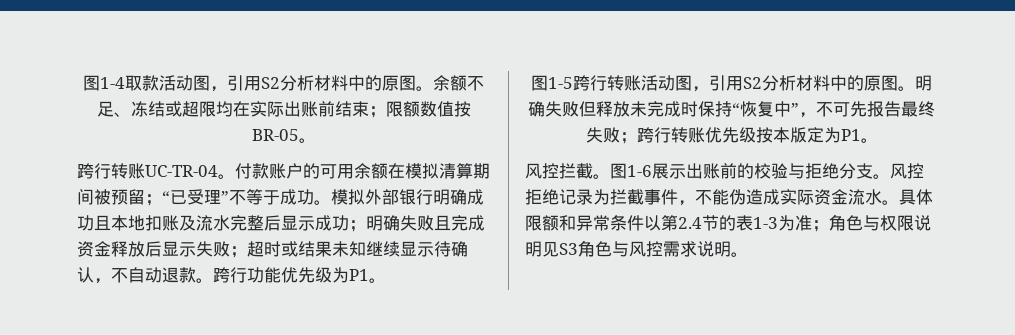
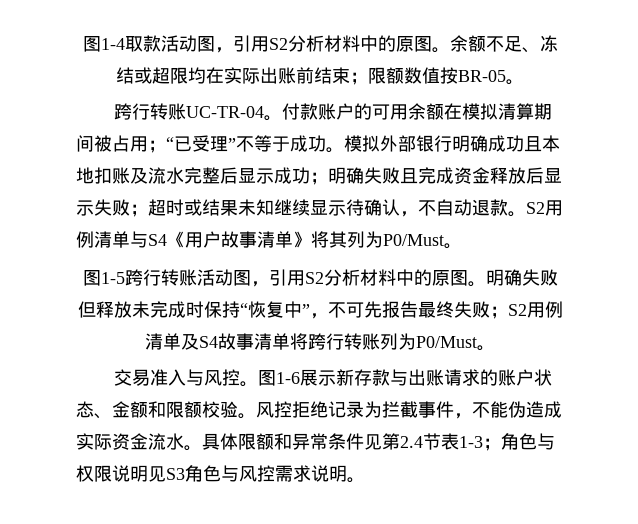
- 付款账户的可用余额在模拟清算期间被预留；“已受理”不等于成功。
+ 付款账户的可用余额在模拟清算期间被占用；“已受理”不等于成功。
- 跨行功能优先级为P1。
+ S2用例清单与S4《用户故事清单》将其列为P0/Must。
- 明确失败但释放未完成时保持“恢复中”，不可先报告最终失败；跨行转账优先级按本版定为P1。
- 风控拦截。图1-6展示出账前的校验与拒绝分支。
+ 明确失败但释放未完成时保持“恢复中”，不可先报告最终失败；S2用例清单及S4故事清单将跨行转账列为P0/Must。
+ 交易准入与风控。图1-6展示新存款与出账请求的账户状态、金额和限额校验。
- 具体限额和异常条件以第2.4节的表1-3为准；角色与权限说明见S3角色与风控需求说明。
+ 具体限额和异常条件见第2.4节表1-3；角色与权限说明见S3角色与风控需求说明。

